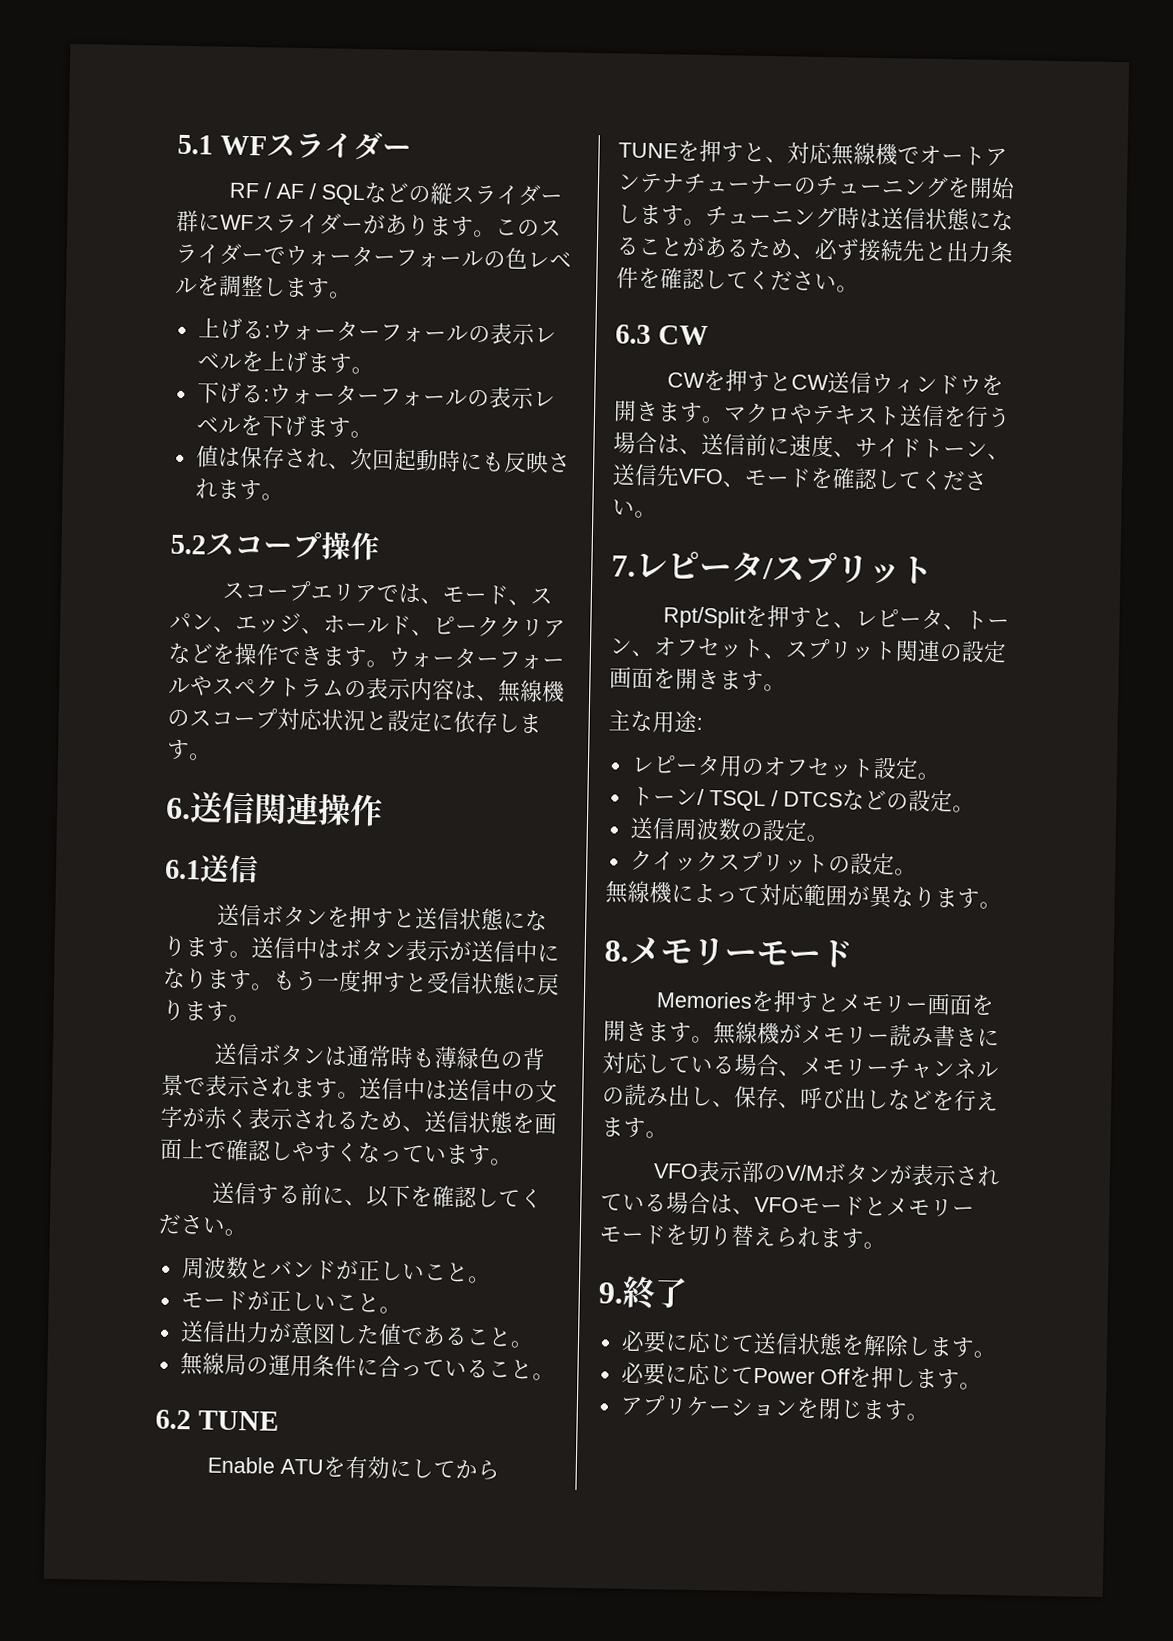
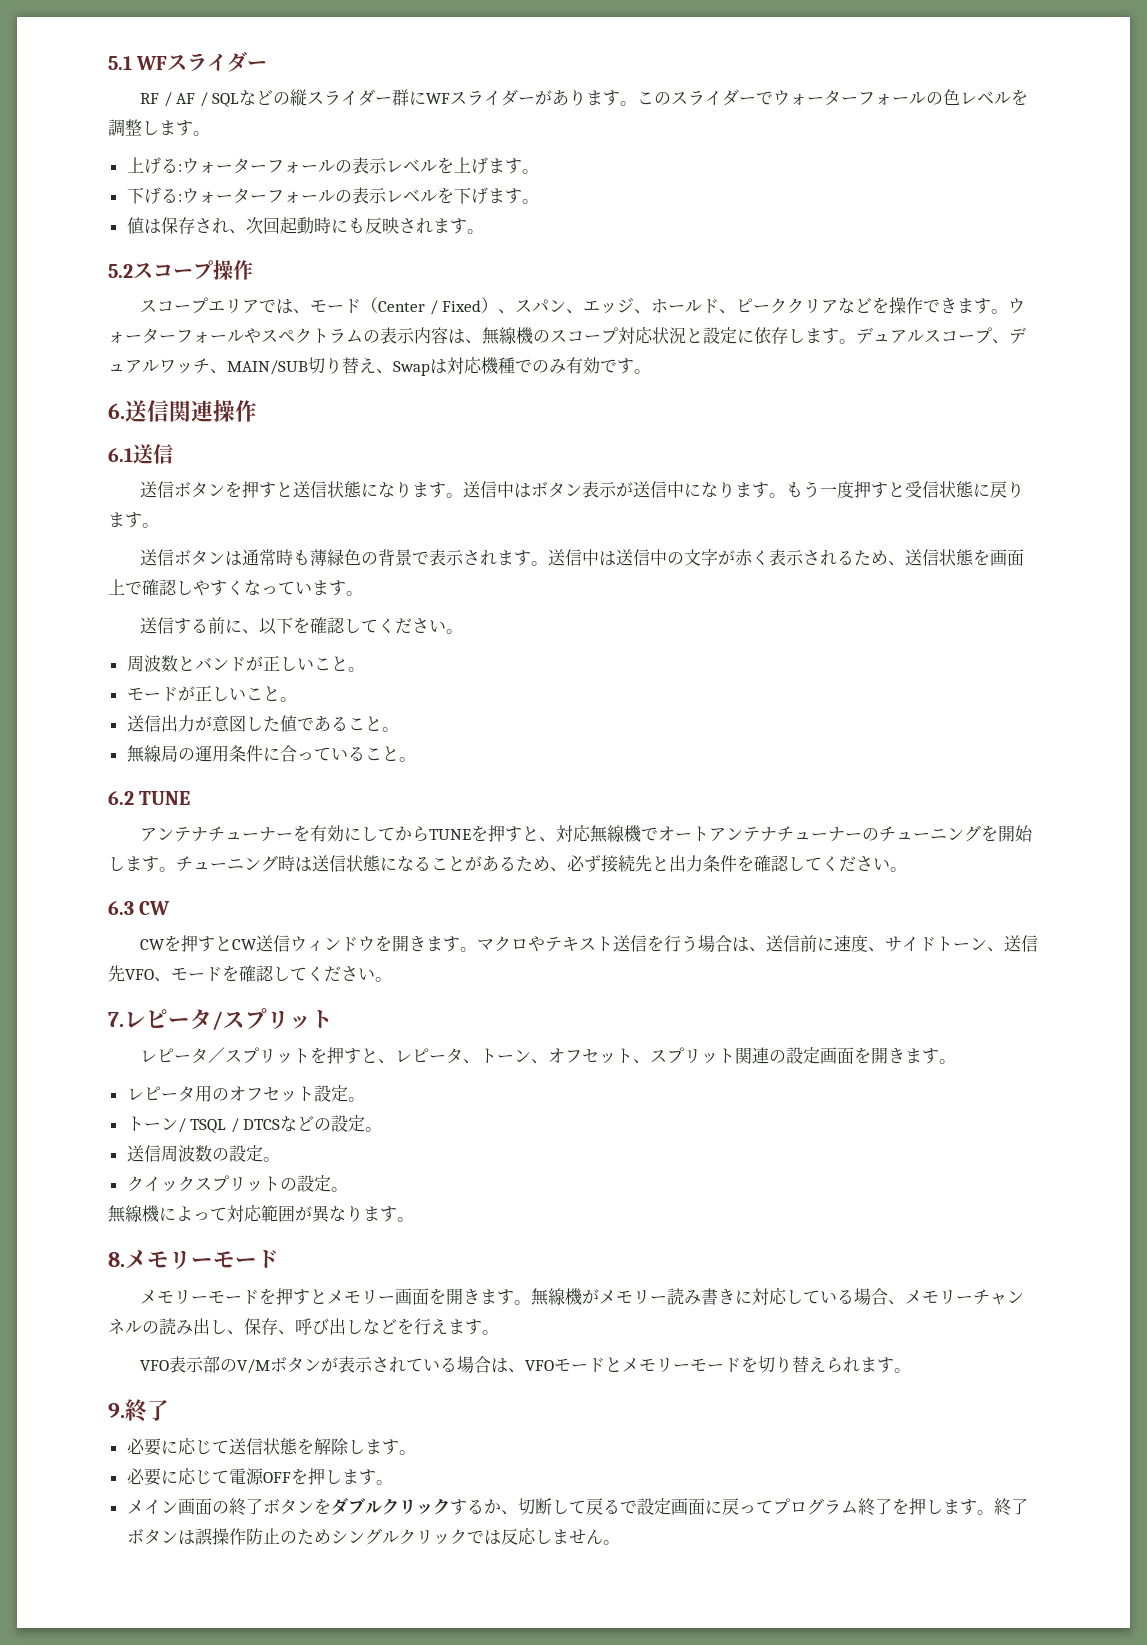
- スコープエリアでは、モード、スパン、エッジ、ホールド、ピーククリアなどを操作できます。
+ スコープエリアでは、モード（Center / Fixed）、スパン、エッジ、ホールド、ピーククリアなどを操作できます。
+ デュアルスコープ、デュアルワッチ、MAIN/SUB切り替え、Swapは対応機種でのみ有効です。
- Enable ATUを有効にしてからTUNEを押すと、対応無線機でオートアンテナチューナーのチューニングを開始します。
+ アンテナチューナーを有効にしてからTUNEを押すと、対応無線機でオートアンテナチューナーのチューニングを開始します。
- Rpt/Splitを押すと、レピータ、トーン、オフセット、スプリット関連の設定画面を開きます。
+ レピータ／スプリットを押すと、レピータ、トーン、オフセット、スプリット関連の設定画面を開きます。
- 主な用途:
- Memoriesを押すとメモリー画面を開きます。
+ メモリーモードを押すとメモリー画面を開きます。
- 必要に応じてPower Offを押します。
+ 必要に応じて電源OFFを押します。
- アプリケーションを閉じます。
+ メイン画面の終了ボタンをダブルクリックするか、切断して戻るで設定画面に戻ってプログラム終了を押します。終了ボタンは誤操作防止のためシングルクリックでは反応しません。

